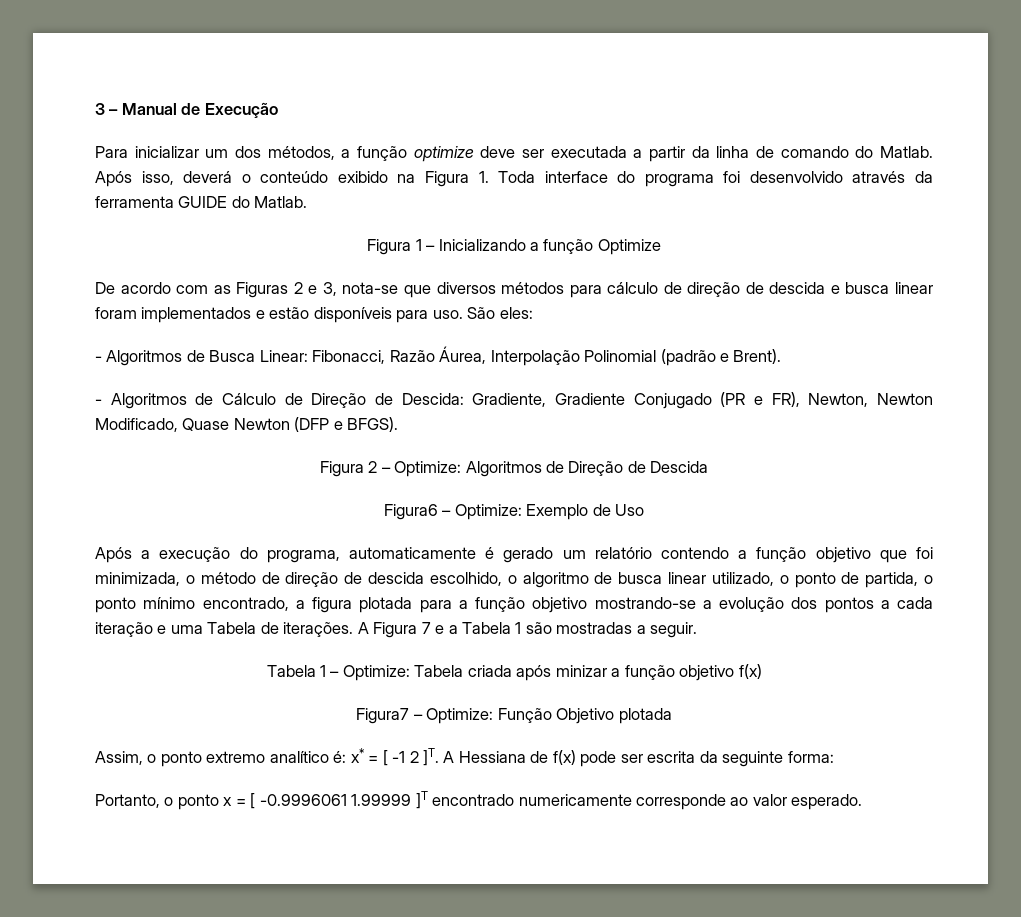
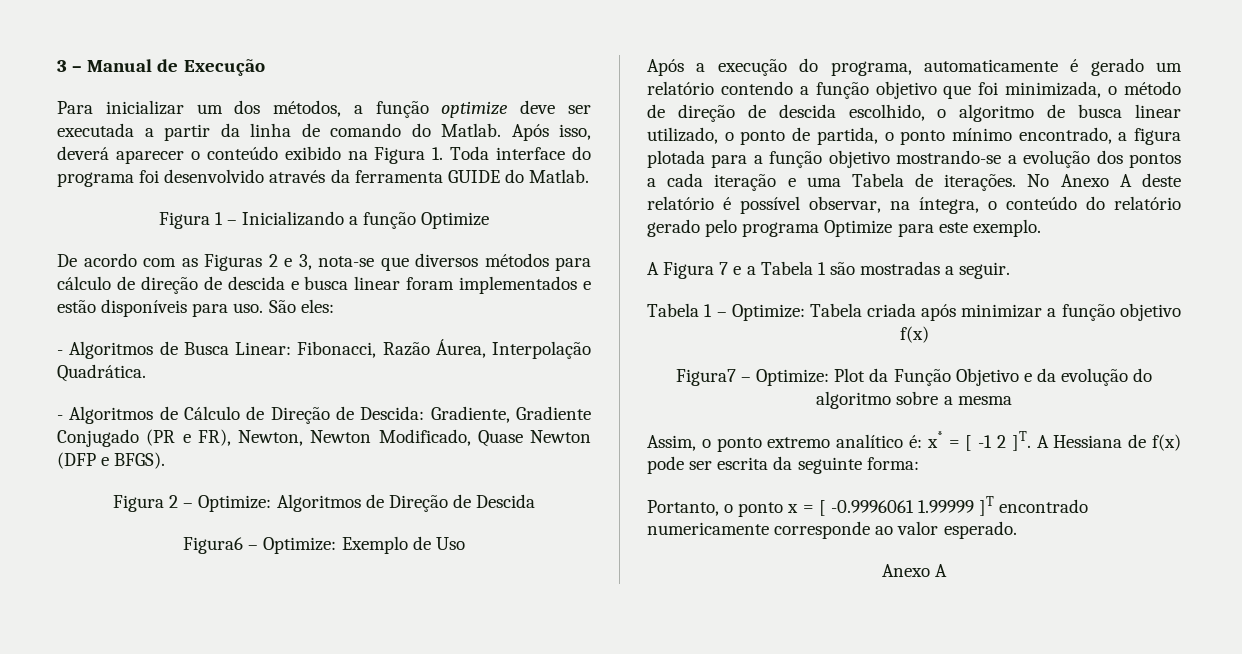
- Após isso, deverá o conteúdo exibido na Figura 1. Toda interface do programa foi desenvolvido através da ferramenta GUIDE do Matlab.
+ Após isso, deverá aparecer o conteúdo exibido na Figura 1. Toda interface do programa foi desenvolvido através da ferramenta GUIDE do Matlab.
- - Algoritmos de Busca Linear: Fibonacci, Razão Áurea, Interpolação Polinomial (padrão e Brent).
+ - Algoritmos de Busca Linear: Fibonacci, Razão Áurea, Interpolação Quadrática.
- Após a execução do programa, automaticamente é gerado um relatório contendo a função objetivo que foi minimizada, o método de direção de descida escolhido, o algoritmo de busca linear utilizado, o ponto de partida, o ponto mínimo encontrado, a figura plotada para a função objetivo mostrando-se a evolução dos pontos a cada iteração e uma Tabela de iterações. A Figura 7 e a Tabela 1 são mostradas a seguir.
+ Após a execução do programa, automaticamente é gerado um relatório contendo a função objetivo que foi minimizada, o método de direção de descida escolhido, o algoritmo de busca linear utilizado, o ponto de partida, o ponto mínimo encontrado, a figura plotada para a função objetivo mostrando-se a evolução dos pontos a cada iteração e uma Tabela de iterações. No Anexo A deste relatório é possível observar, na íntegra, o conteúdo do relatório gerado pelo programa Optimize para este exemplo.
+ A Figura 7 e a Tabela 1 são mostradas a seguir.
- Tabela 1 – Optimize: Tabela criada após minizar a função objetivo f(x)
+ Tabela 1 – Optimize: Tabela criada após minimizar a função objetivo f(x)
- Figura7 – Optimize: Função Objetivo plotada
+ Figura7 – Optimize: Plot da Função Objetivo e da evolução do algoritmo sobre a mesma
  Portanto, o ponto x = [ -0.9996061 1.99999 ]T encontrado numericamente corresponde ao valor esperado.
+ Anexo A

